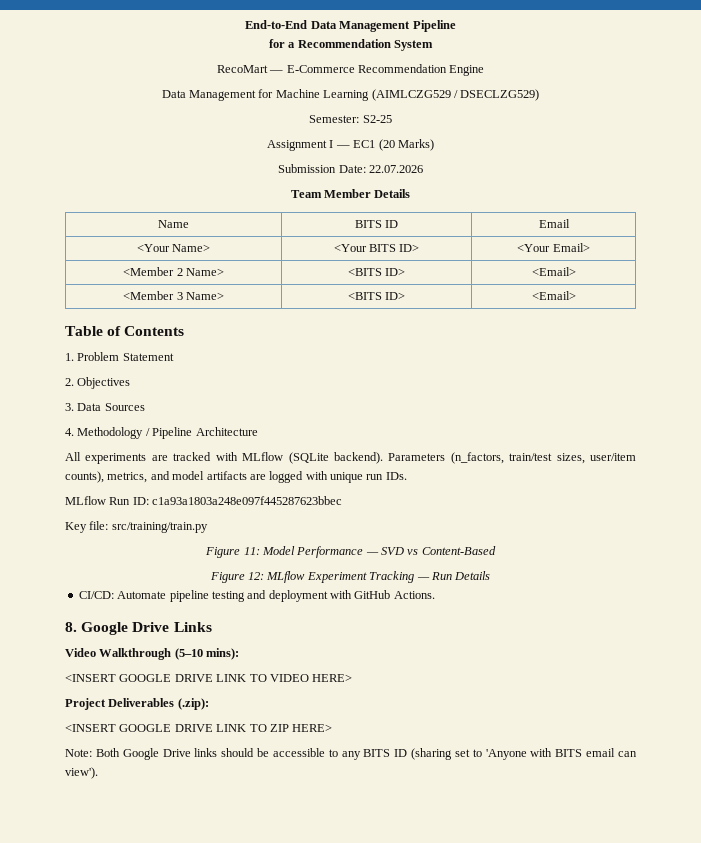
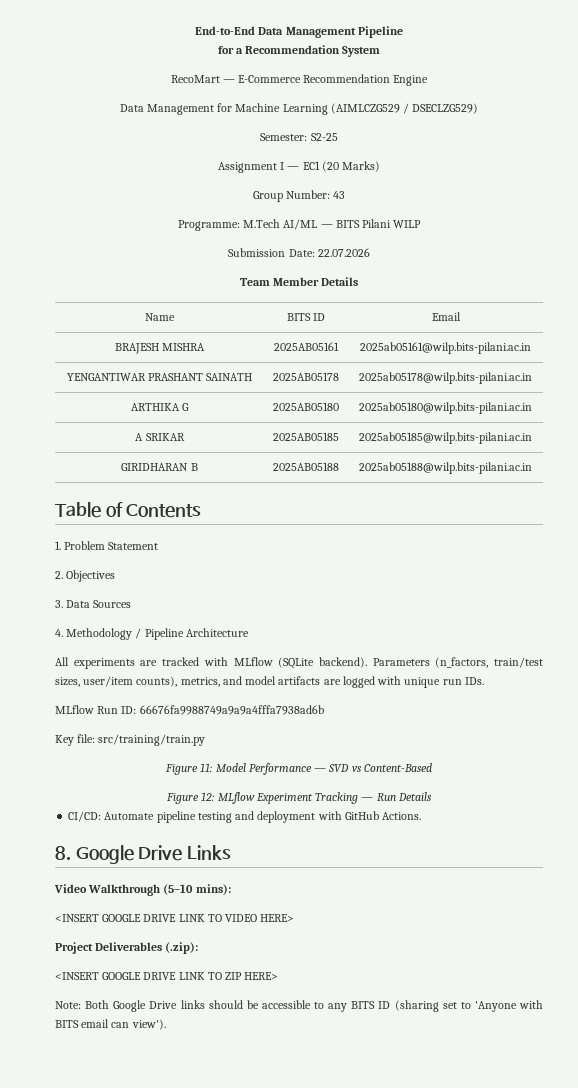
+ Group Number: 43
+ Programme: M.Tech AI/ML — BITS Pilani WILP
- <Your Name> | <Your BITS ID> | <Your Email>
- <Member 2 Name> | <BITS ID> | <Email>
- <Member 3 Name> | <BITS ID> | <Email>
+ BRAJESH MISHRA | 2025AB05161 | 2025ab05161@wilp.bits-pilani.ac.in
+ YENGANTIWAR PRASHANT SAINATH | 2025AB05178 | 2025ab05178@wilp.bits-pilani.ac.in
+ ARTHIKA G | 2025AB05180 | 2025ab05180@wilp.bits-pilani.ac.in
+ A SRIKAR | 2025AB05185 | 2025ab05185@wilp.bits-pilani.ac.in
+ GIRIDHARAN B | 2025AB05188 | 2025ab05188@wilp.bits-pilani.ac.in
- MLflow Run ID: c1a93a1803a248e097f445287623bbec
+ MLflow Run ID: 66676fa9988749a9a9a4fffa7938ad6b

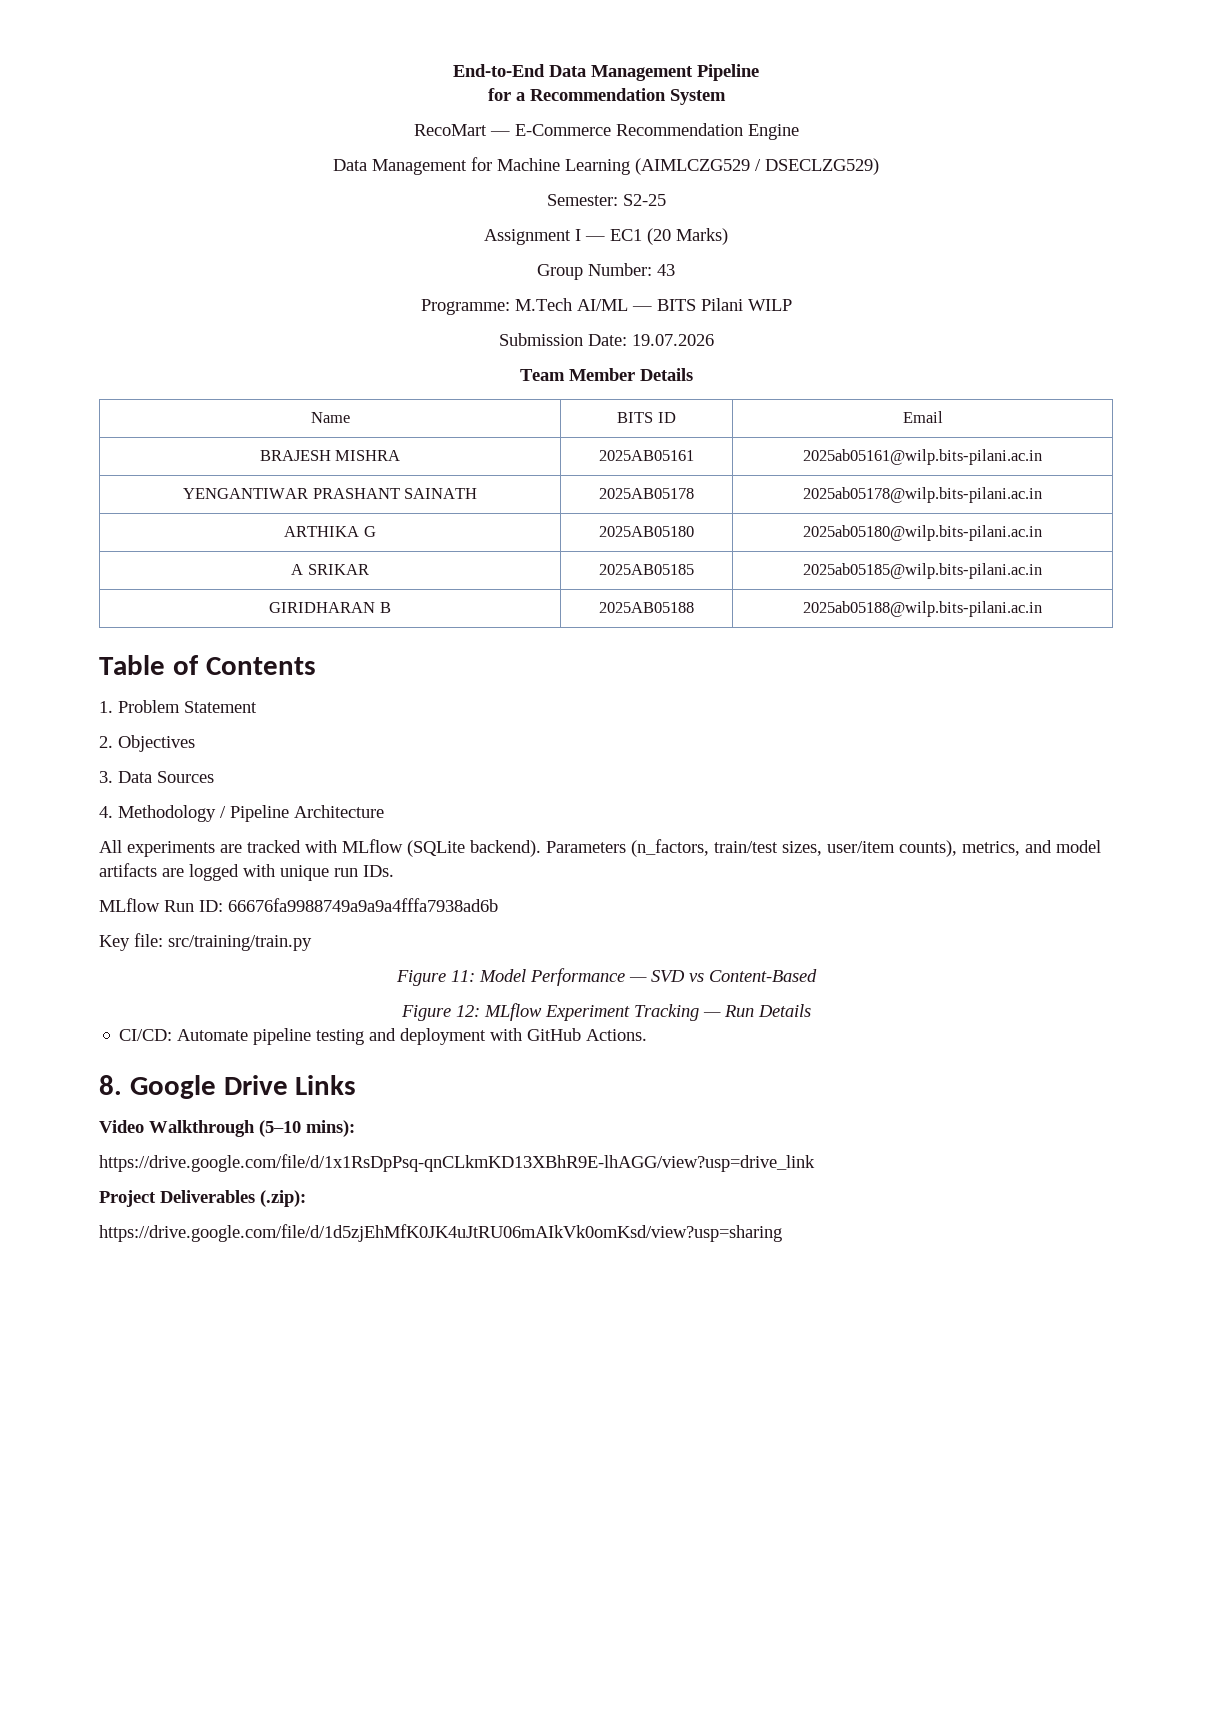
- Submission Date: 22.07.2026
+ Submission Date: 19.07.2026
- <INSERT GOOGLE DRIVE LINK TO VIDEO HERE>
+ https://drive.google.com/file/d/1x1RsDpPsq-qnCLkmKD13XBhR9E-lhAGG/view?usp=drive_link
  Project Deliverables (.zip):
- <INSERT GOOGLE DRIVE LINK TO ZIP HERE>
- Note: Both Google Drive links should be accessible to any BITS ID (sharing set to 'Anyone with BITS email can view').
+ https://drive.google.com/file/d/1d5zjEhMfK0JK4uJtRU06mAIkVk0omKsd/view?usp=sharing

